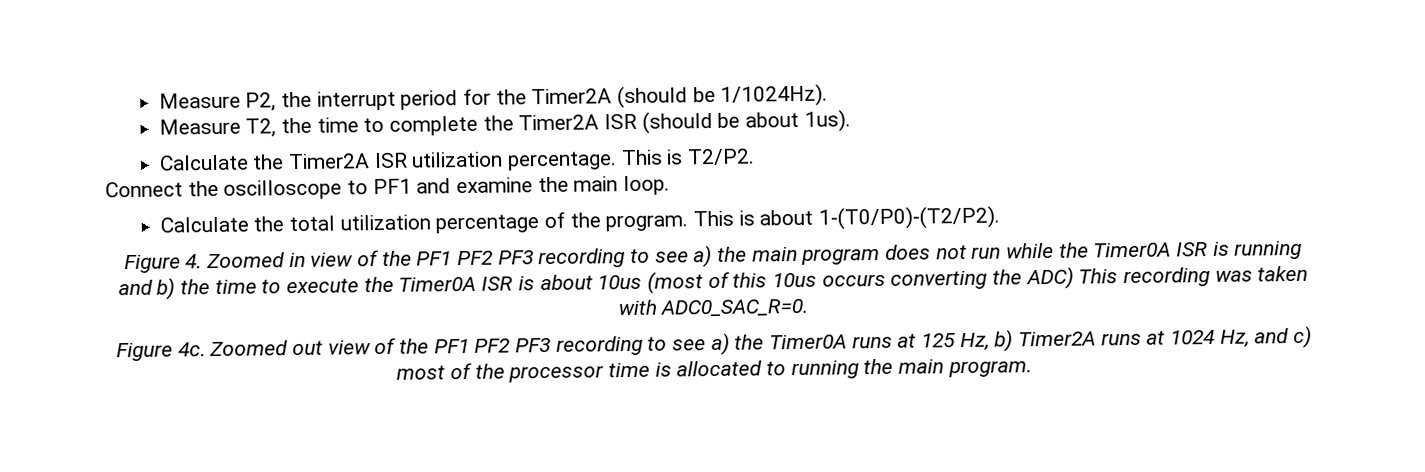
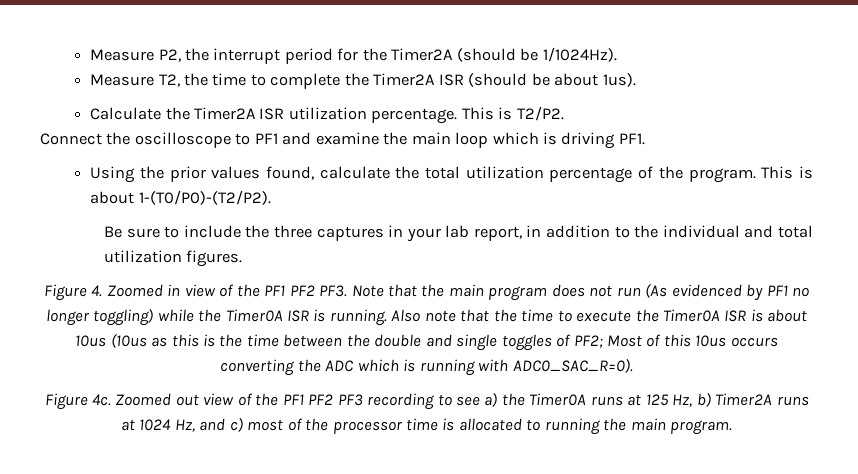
- Connect the oscilloscope to PF1 and examine the main loop.
- Calculate the total utilization percentage of the program.
+ Connect the oscilloscope to PF1 and examine the main loop which is driving PF1.
+ Using the prior values found, calculate the total utilization percentage of the program.
+ Be sure to include the three captures in your lab report, in addition to the individual and total utilization figures.
- Figure 4. Zoomed in view of the PF1 PF2 PF3 recording to see a) the main program does not run while the Timer0A ISR is running and b) the time to execute the Timer0A ISR is about 10us (most of this 10us occurs converting the ADC) This recording was taken with ADC0_SAC_R=0.
+ Figure 4. Zoomed in view of the PF1 PF2 PF3. Note that the main program does not run (As evidenced by PF1 no longer toggling) while the Timer0A ISR is running. Also note that the time to execute the Timer0A ISR is about 10us (10us as this is the time between the double and single toggles of PF2; Most of this 10us occurs converting the ADC which is running with ADC0_SAC_R=0).

